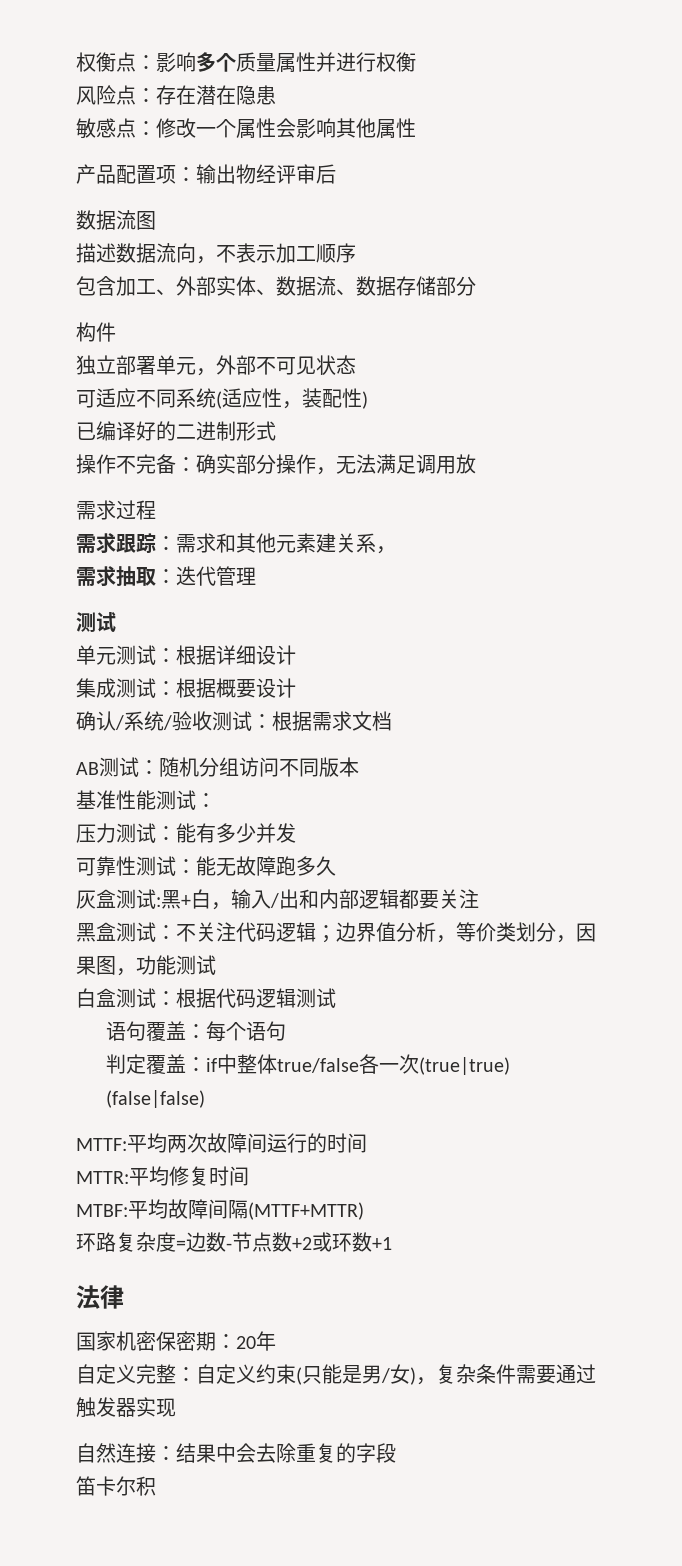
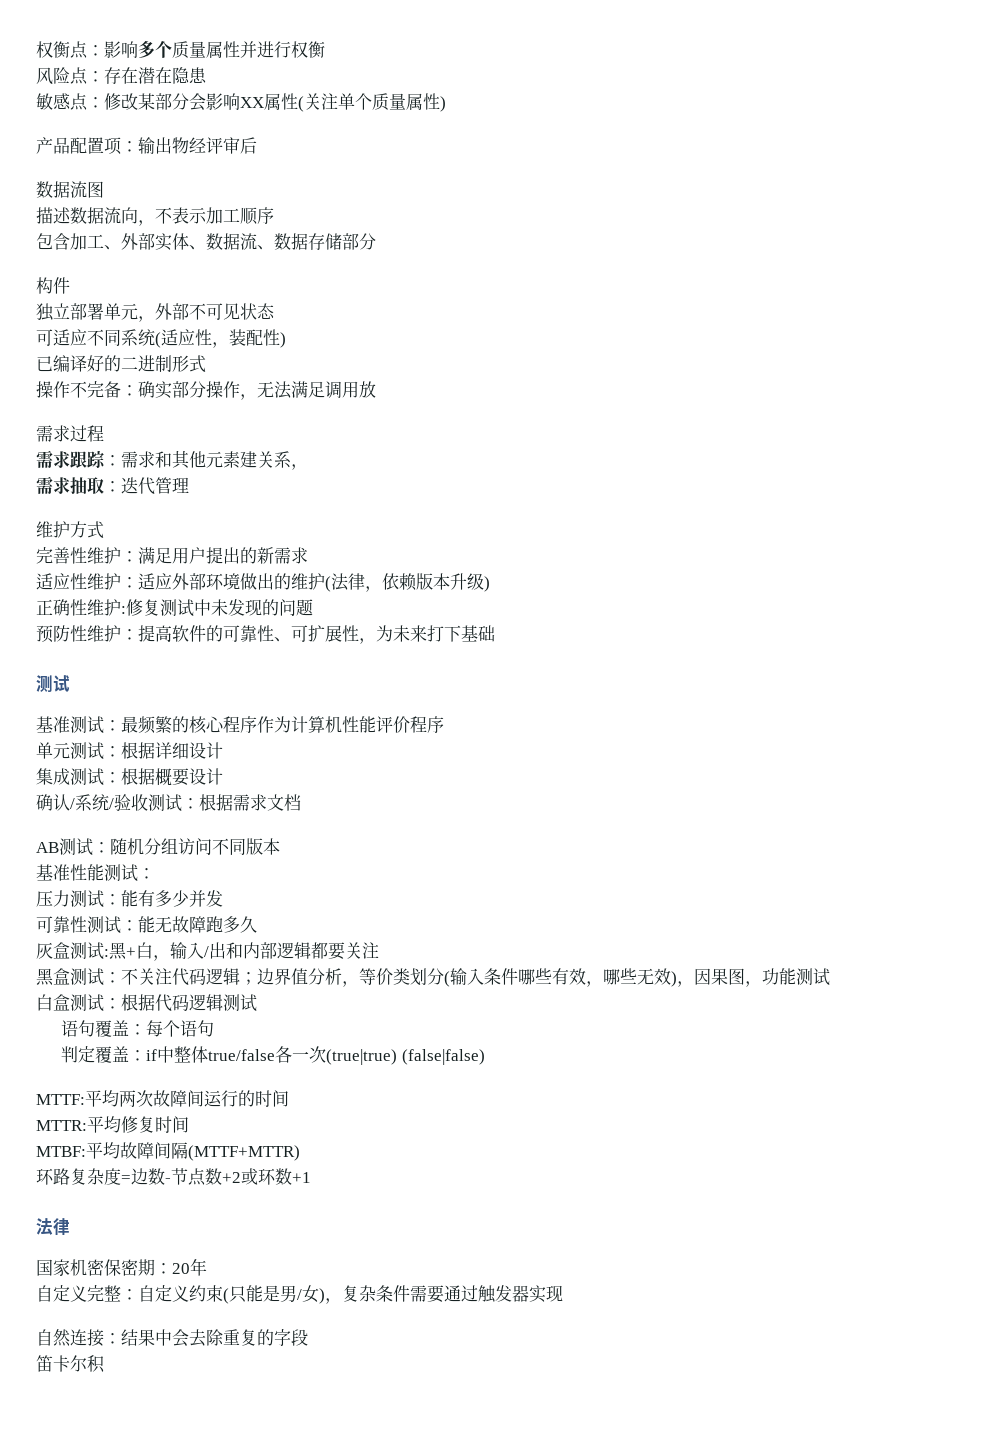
- 敏感点：修改一个属性会影响其他属性
+ 敏感点：修改某部分会影响XX属性(关注单个质量属性)
  需求抽取：迭代管理
+ 维护方式
+ 完善性维护：满足用户提出的新需求
+ 适应性维护：适应外部环境做出的维护(法律，依赖版本升级)
+ 正确性维护:修复测试中未发现的问题
+ 预防性维护：提高软件的可靠性、可扩展性，为未来打下基础
  测试
+ 基准测试：最频繁的核心程序作为计算机性能评价程序
- 黑盒测试：不关注代码逻辑；边界值分析，等价类划分，因果图，功能测试
+ 黑盒测试：不关注代码逻辑；边界值分析，等价类划分(输入条件哪些有效，哪些无效)，因果图，功能测试

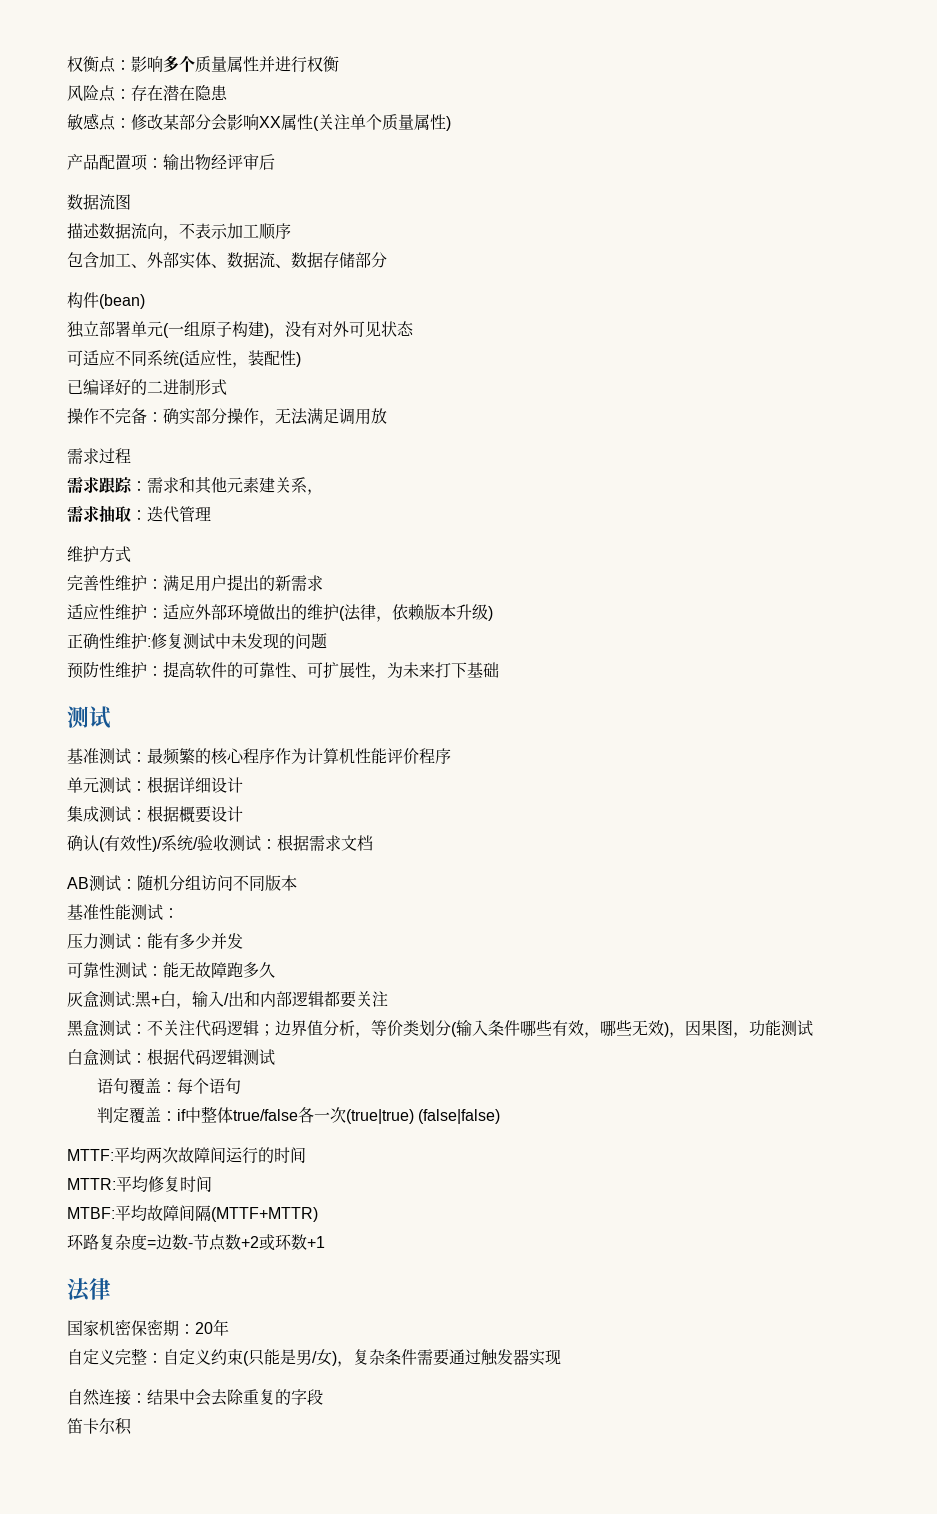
- 构件
+ 构件(bean)
- 独立部署单元，外部不可见状态
+ 独立部署单元(一组原子构建)，没有对外可见状态
- 确认/系统/验收测试：根据需求文档
+ 确认(有效性)/系统/验收测试：根据需求文档

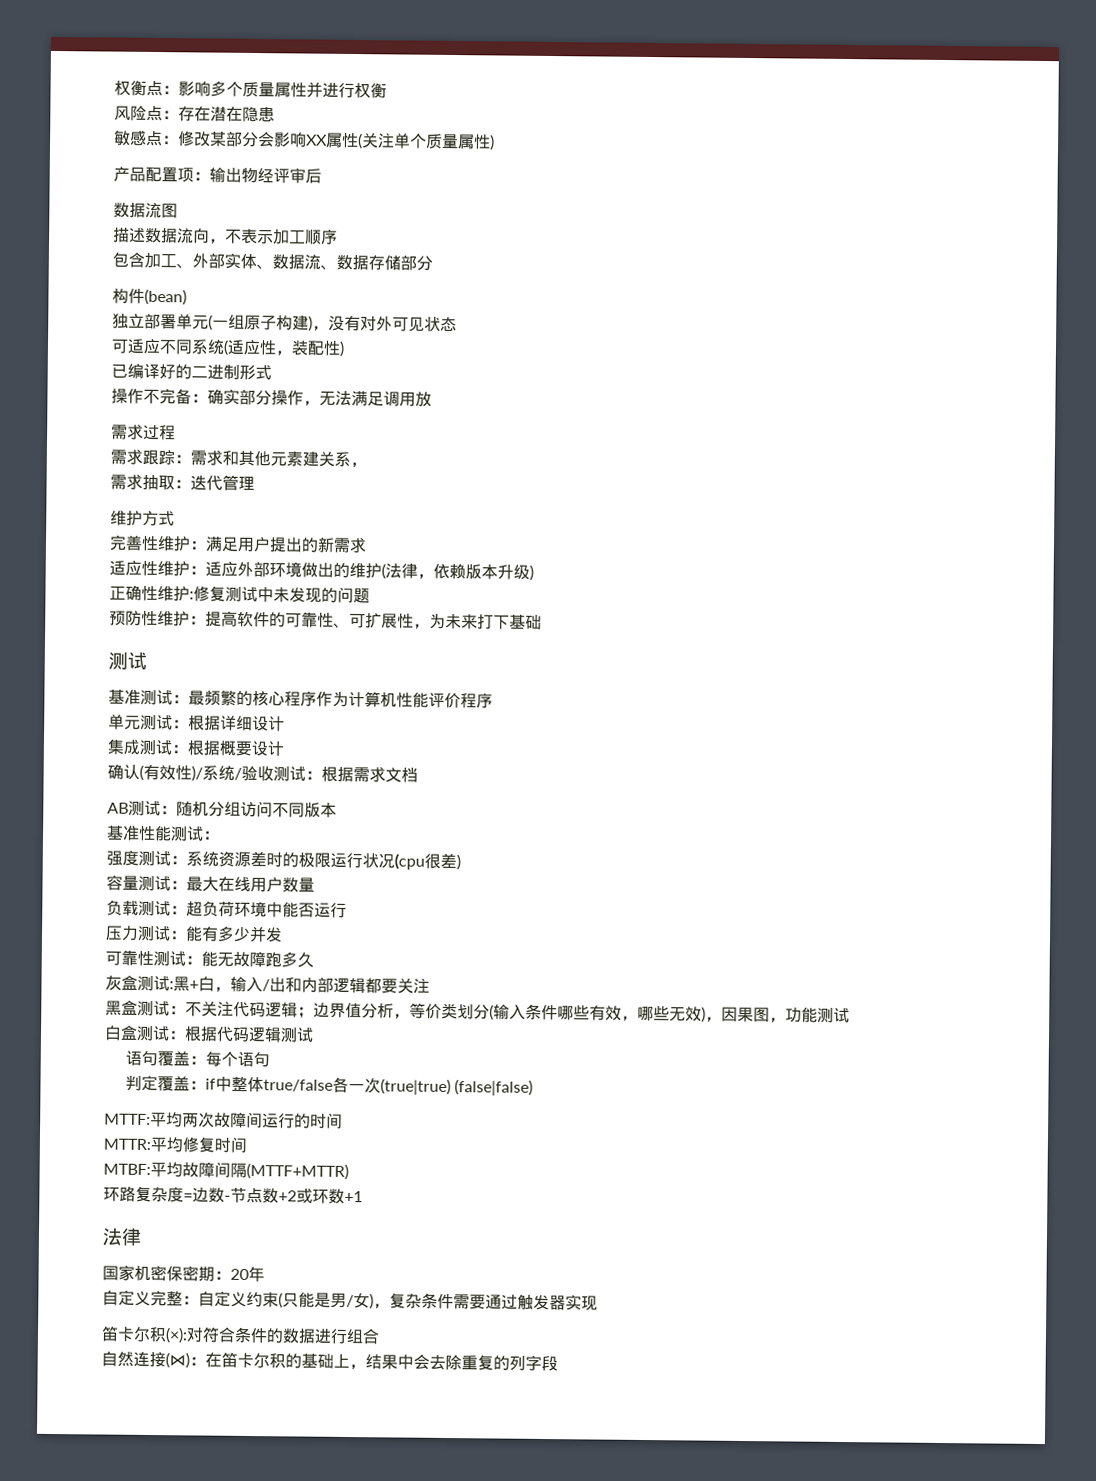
+ 强度测试：系统资源差时的极限运行状况(cpu很差)
+ 容量测试：最大在线用户数量
+ 负载测试：超负荷环境中能否运行
- 自然连接：结果中会去除重复的字段
+ 笛卡尔积(×):对符合条件的数据进行组合
+ 自然连接(⋈)：在笛卡尔积的基础上，结果中会去除重复的列字段
- 笛卡尔积

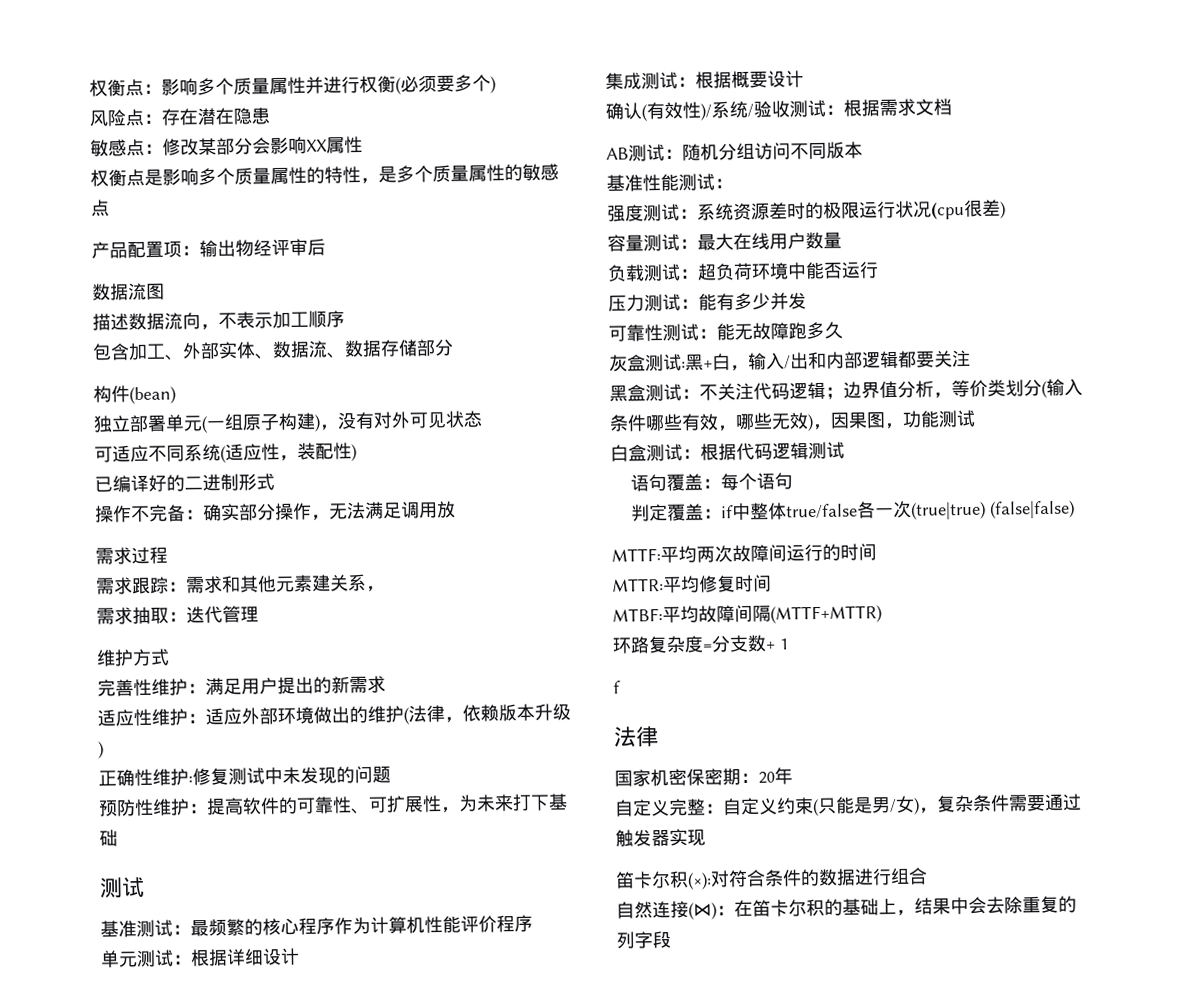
- 权衡点：影响多个质量属性并进行权衡
+ 权衡点：影响多个质量属性并进行权衡(必须要多个)
- 敏感点：修改某部分会影响XX属性(关注单个质量属性)
+ 敏感点：修改某部分会影响XX属性
+ 权衡点是影响多个质量属性的特性，是多个质量属性的敏感点
- 环路复杂度=边数-节点数+2或环数+1
+ 环路复杂度=分支数+ 1
+ f

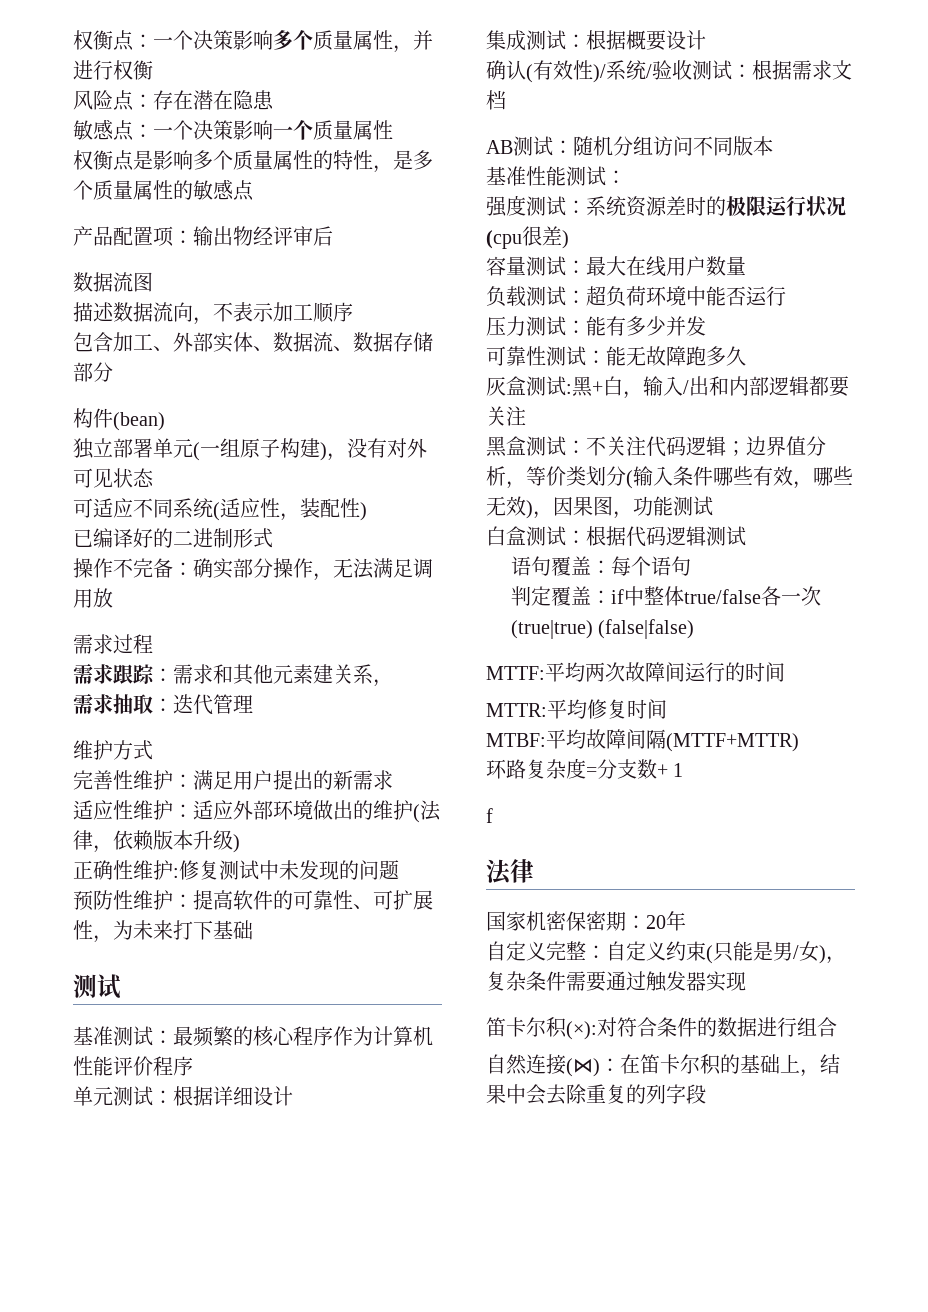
- 权衡点：影响多个质量属性并进行权衡(必须要多个)
+ 权衡点：一个决策影响多个质量属性，并进行权衡
- 敏感点：修改某部分会影响XX属性
+ 敏感点：一个决策影响一个质量属性

